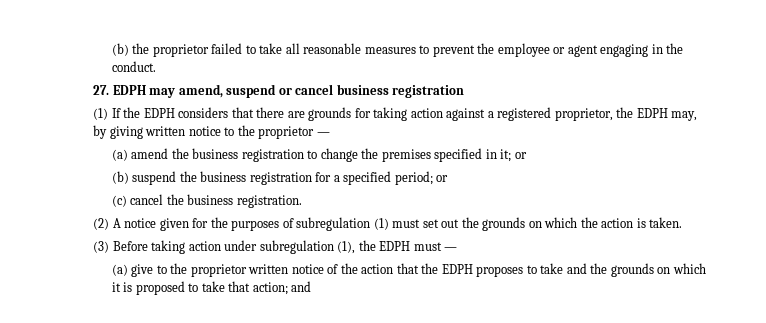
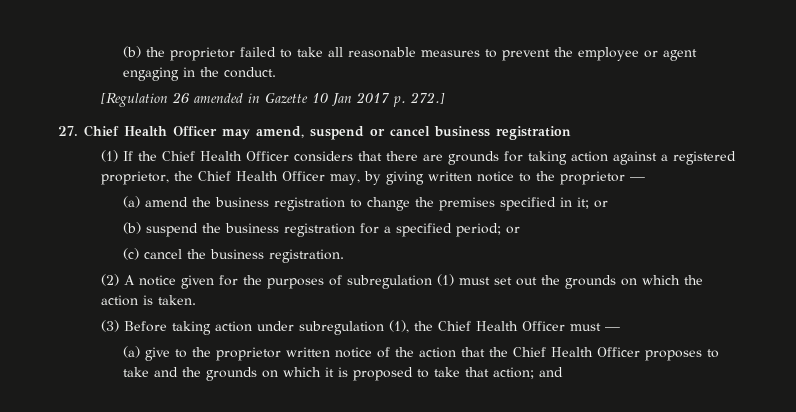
- 27. EDPH may amend, suspend or cancel business registration
+ [Regulation 26 amended in Gazette 10 Jan 2017 p. 272.]
+ 27. Chief Health Officer may amend, suspend or cancel business registration
- (1) If the EDPH considers that there are grounds for taking action against a registered proprietor, the EDPH may, by giving written notice to the proprietor —
+ (1) If the Chief Health Officer considers that there are grounds for taking action against a registered proprietor, the Chief Health Officer may, by giving written notice to the proprietor —
- (3) Before taking action under subregulation (1), the EDPH must —
+ (3) Before taking action under subregulation (1), the Chief Health Officer must —
- (a) give to the proprietor written notice of the action that the EDPH proposes to take and the grounds on which it is proposed to take that action; and
+ (a) give to the proprietor written notice of the action that the Chief Health Officer proposes to take and the grounds on which it is proposed to take that action; and

